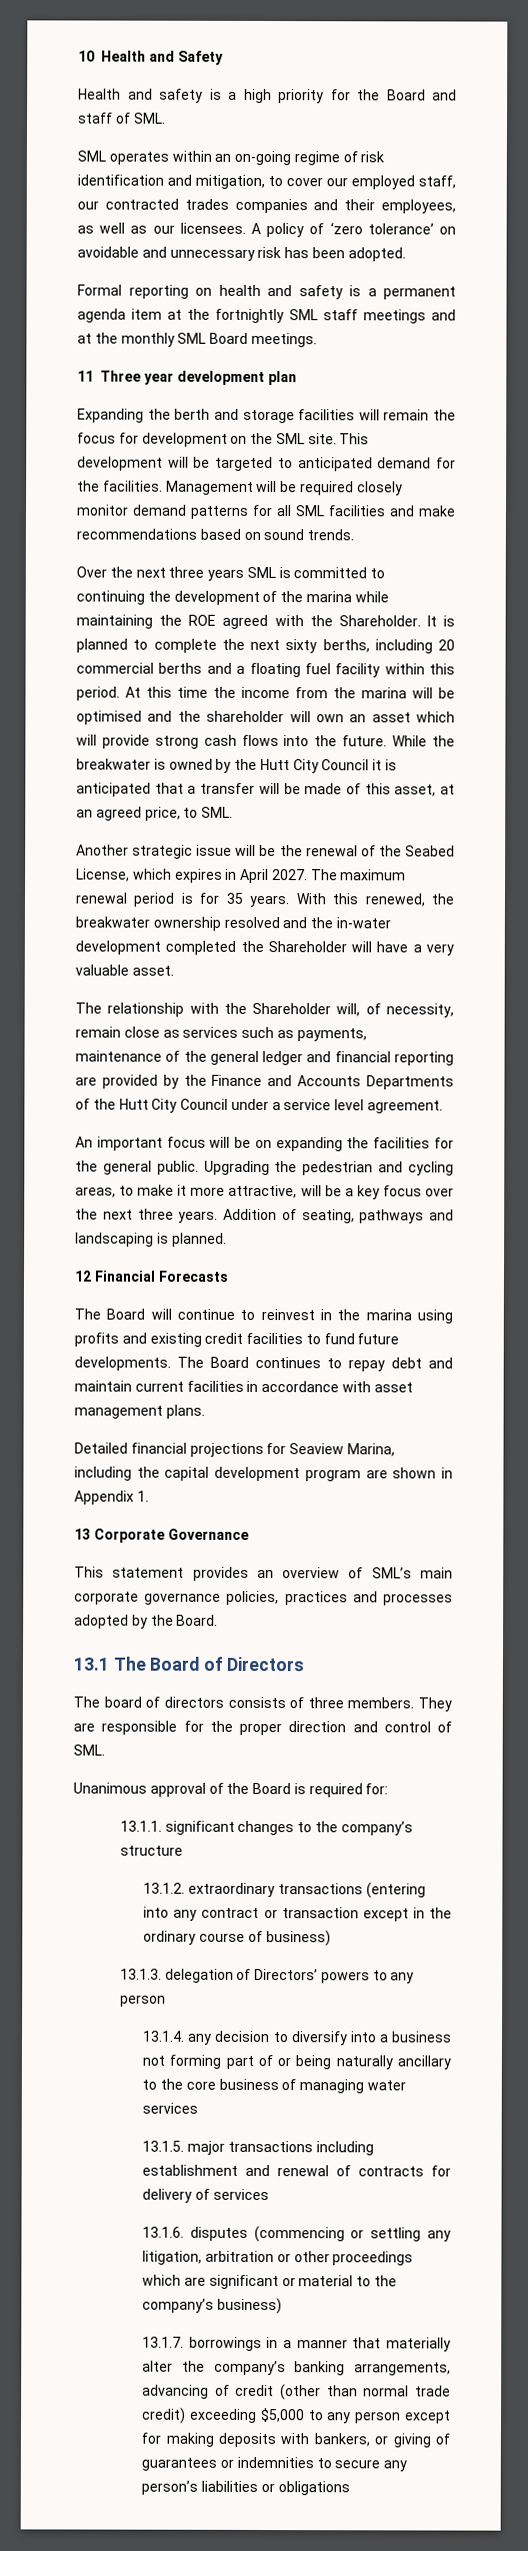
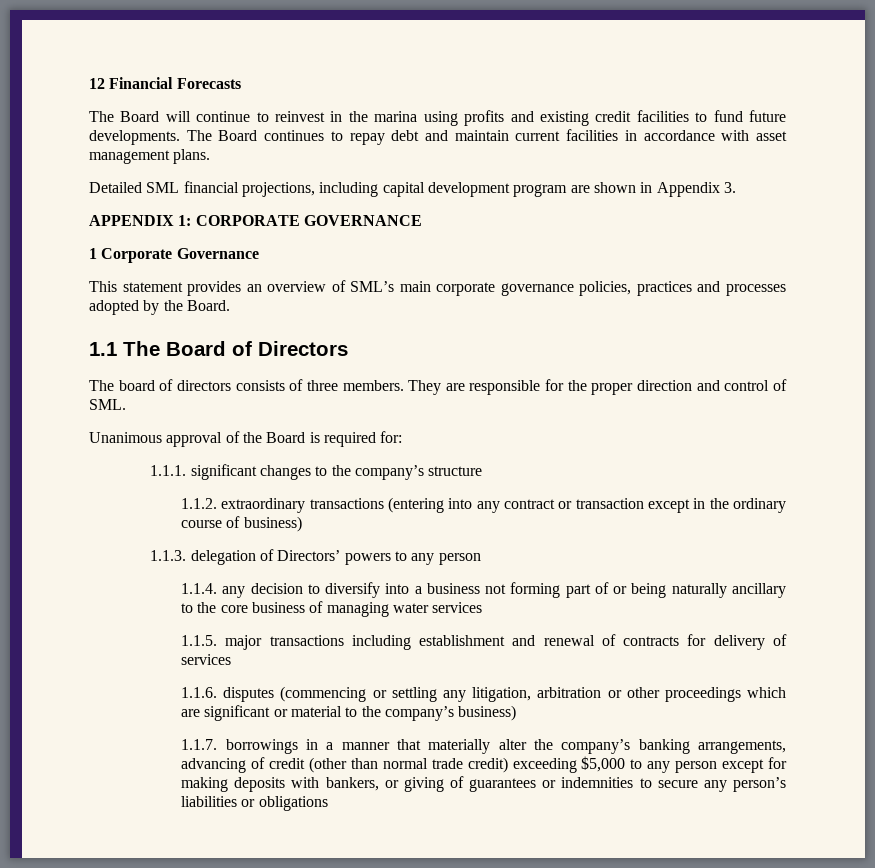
- 10 Health and Safety
- Health and safety is a high priority for the Board and staff of SML.
- SML operates within an on-going regime of risk identification and mitigation, to cover our employed staff, our contracted trades companies and their employees, as well as our licensees. A policy of ‘zero tolerance’ on avoidable and unnecessary risk has been adopted.
- Formal reporting on health and safety is a permanent agenda item at the fortnightly SML staff meetings and at the monthly SML Board meetings.
- 11 Three year development plan
- Expanding the berth and storage facilities will remain the focus for development on the SML site. This development will be targeted to anticipated demand for the facilities. Management will be required closely monitor demand patterns for all SML facilities and make recommendations based on sound trends.
- Over the next three years SML is committed to continuing the development of the marina while maintaining the ROE agreed with the Shareholder. It is planned to complete the next sixty berths, including 20 commercial berths and a floating fuel facility within this period. At this time the income from the marina will be optimised and the shareholder will own an asset which will provide strong cash flows into the future. While the breakwater is owned by the Hutt City Council it is anticipated that a transfer will be made of this asset, at an agreed price, to SML.
- Another strategic issue will be the renewal of the Seabed License, which expires in April 2027. The maximum renewal period is for 35 years. With this renewed, the breakwater ownership resolved and the in-water development completed the Shareholder will have a very valuable asset.
- The relationship with the Shareholder will, of necessity, remain close as services such as payments, maintenance of the general ledger and financial reporting are provided by the Finance and Accounts Departments of the Hutt City Council under a service level agreement.
- An important focus will be on expanding the facilities for the general public. Upgrading the pedestrian and cycling areas, to make it more attractive, will be a key focus over the next three years. Addition of seating, pathways and landscaping is planned.
- Detailed financial projections for Seaview Marina, including the capital development program are shown in Appendix 1.
- 13 Corporate Governance
+ Detailed SML financial projections, including capital development program are shown in Appendix 3.
+ APPENDIX 1: CORPORATE GOVERNANCE
+ 1 Corporate Governance
- 13.1 The Board of Directors
+ 1.1 The Board of Directors
- 13.1.1. significant changes to the company’s structure
+ 1.1.1. significant changes to the company’s structure
- 13.1.2. extraordinary transactions (entering into any contract or transaction except in the ordinary course of business)
+ 1.1.2. extraordinary transactions (entering into any contract or transaction except in the ordinary course of business)
- 13.1.3. delegation of Directors’ powers to any person
+ 1.1.3. delegation of Directors’ powers to any person
- 13.1.4. any decision to diversify into a business not forming part of or being naturally ancillary to the core business of managing water services
+ 1.1.4. any decision to diversify into a business not forming part of or being naturally ancillary to the core business of managing water services
- 13.1.5. major transactions including establishment and renewal of contracts for delivery of services
+ 1.1.5. major transactions including establishment and renewal of contracts for delivery of services
- 13.1.6. disputes (commencing or settling any litigation, arbitration or other proceedings which are significant or material to the company’s business)
+ 1.1.6. disputes (commencing or settling any litigation, arbitration or other proceedings which are significant or material to the company’s business)
- 13.1.7. borrowings in a manner that materially alter the company’s banking arrangements, advancing of credit (other than normal trade credit) exceeding $5,000 to any person except for making deposits with bankers, or giving of guarantees or indemnities to secure any person’s liabilities or obligations
+ 1.1.7. borrowings in a manner that materially alter the company’s banking arrangements, advancing of credit (other than normal trade credit) exceeding $5,000 to any person except for making deposits with bankers, or giving of guarantees or indemnities to secure any person’s liabilities or obligations

